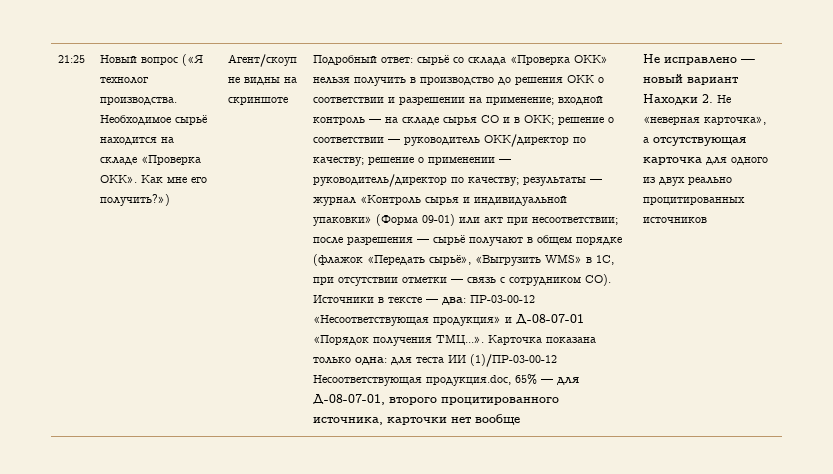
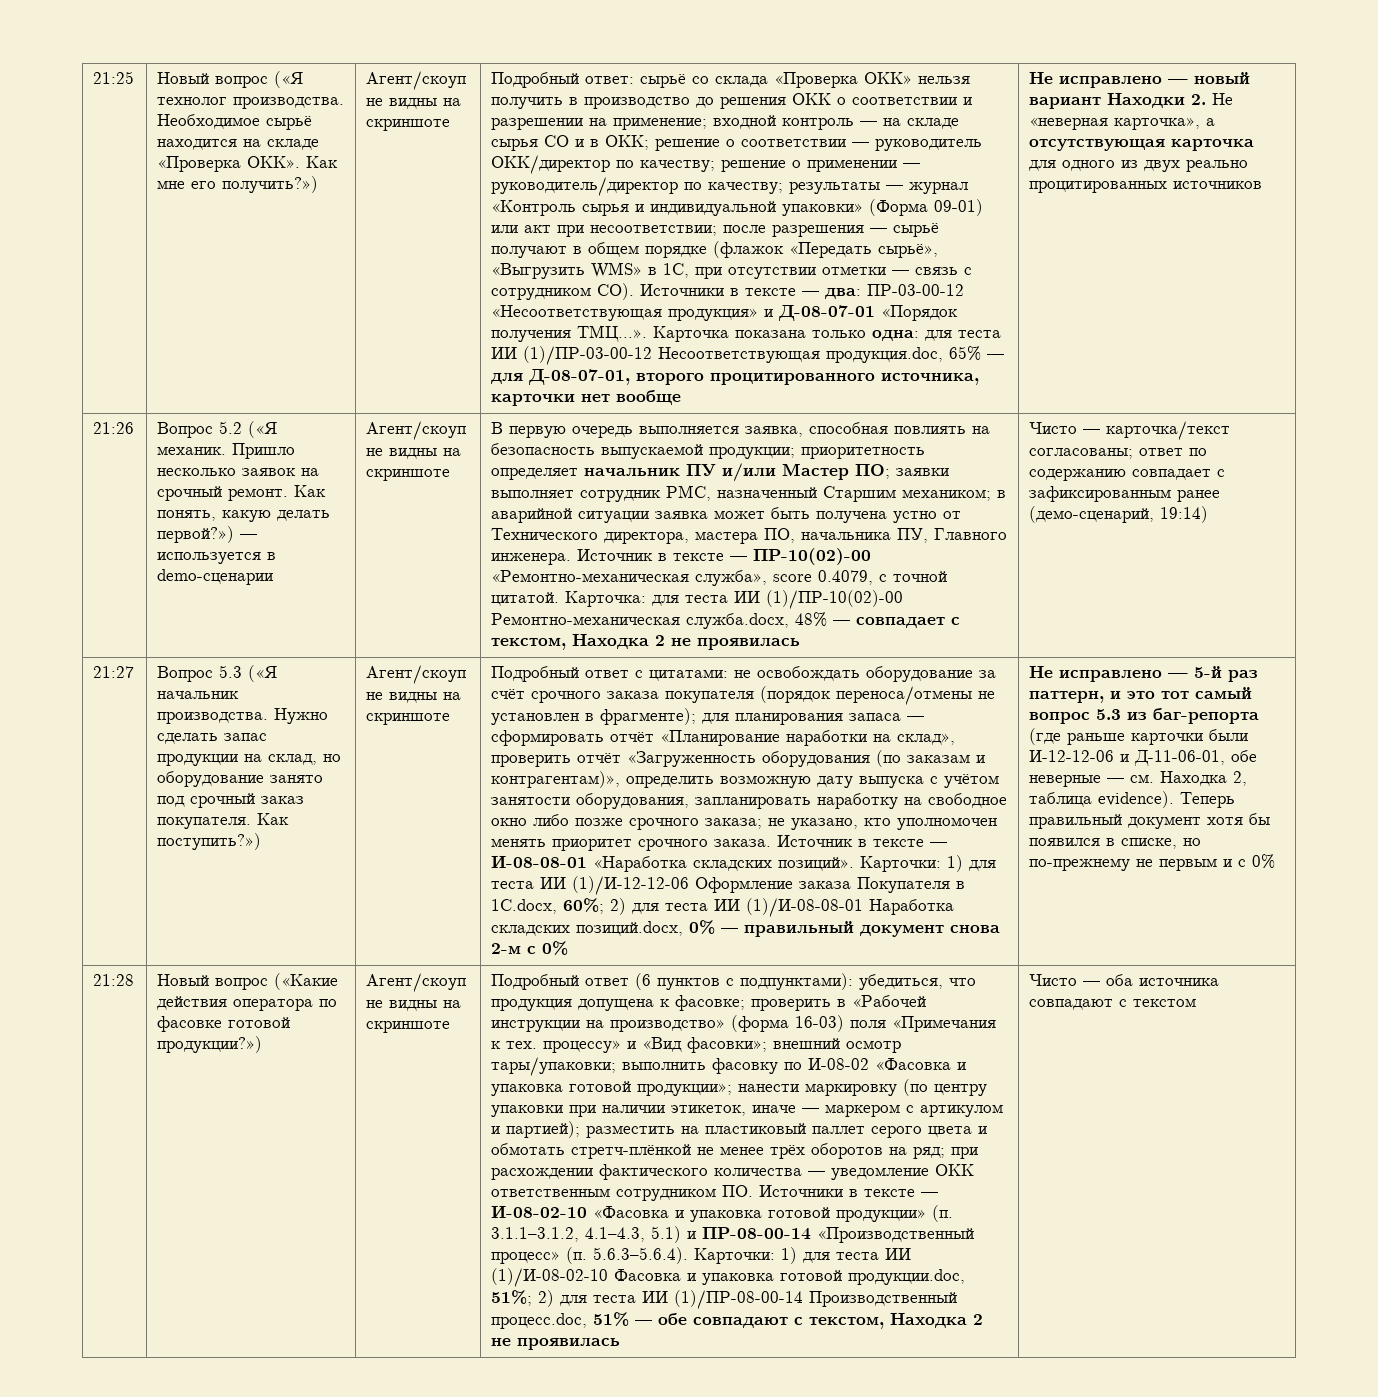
+ 21:26 | Вопрос 5.2 («Я механик. Пришло несколько заявок на срочный ремонт. Как понять, какую делать первой?») — используется в demo-сценарии | Агент/скоуп не видны на скриншоте | В первую очередь выполняется заявка, способная повлиять на безопасность выпускаемой продукции; приоритетность определяет начальник ПУ и/или Мастер ПО; заявки выполняет сотрудник РМС, назначенный Старшим механиком; в аварийной ситуации заявка может быть получена устно от Технического директора, мастера ПО, начальника ПУ, Главного инженера. Источник в тексте — ПР-10(02)-00 «Ремонтно-механическая служба», score 0.4079, с точной цитатой. Карточка: для теста ИИ (1)/ПР-10(02)-00 Ремонтно-механическая служба.docx, 48% — совпадает с текстом, Находка 2 не проявилась | Чисто — карточка/текст согласованы; ответ по содержанию совпадает с зафиксированным ранее (демо-сценарий, 19:14)
+ 21:27 | Вопрос 5.3 («Я начальник производства. Нужно сделать запас продукции на склад, но оборудование занято под срочный заказ покупателя. Как поступить?») | Агент/скоуп не видны на скриншоте | Подробный ответ с цитатами: не освобождать оборудование за счёт срочного заказа покупателя (порядок переноса/отмены не установлен в фрагменте); для планирования запаса — сформировать отчёт «Планирование наработки на склад», проверить отчёт «Загруженность оборудования (по заказам и контрагентам)», определить возможную дату выпуска с учётом занятости оборудования, запланировать наработку на свободное окно либо позже срочного заказа; не указано, кто уполномочен менять приоритет срочного заказа. Источник в тексте — И-08-08-01 «Наработка складских позиций». Карточки: 1) для теста ИИ (1)/И-12-12-06 Оформление заказа Покупателя в 1С.docx, 60%; 2) для теста ИИ (1)/И-08-08-01 Наработка складских позиций.docx, 0% — правильный документ снова 2-м с 0% | Не исправлено — 5-й раз паттерн, и это тот самый вопрос 5.3 из баг-репорта (где раньше карточки были И-12-12-06 и Д-11-06-01, обе неверные — см. Находка 2, таблица evidence). Теперь правильный документ хотя бы появился в списке, но по-прежнему не первым и с 0%
+ 21:28 | Новый вопрос («Какие действия оператора по фасовке готовой продукции?») | Агент/скоуп не видны на скриншоте | Подробный ответ (6 пунктов с подпунктами): убедиться, что продукция допущена к фасовке; проверить в «Рабочей инструкции на производство» (форма 16-03) поля «Примечания к тех. процессу» и «Вид фасовки»; внешний осмотр тары/упаковки; выполнить фасовку по И-08-02 «Фасовка и упаковка готовой продукции»; нанести маркировку (по центру упаковки при наличии этикеток, иначе — маркером с артикулом и партией); разместить на пластиковый паллет серого цвета и обмотать стретч-плёнкой не менее трёх оборотов на ряд; при расхождении фактического количества — уведомление ОКК ответственным сотрудником ПО. Источники в тексте — И-08-02-10 «Фасовка и упаковка готовой продукции» (п. 3.1.1–3.1.2, 4.1–4.3, 5.1) и ПР-08-00-14 «Производственный процесс» (п. 5.6.3–5.6.4). Карточки: 1) для теста ИИ (1)/И-08-02-10 Фасовка и упаковка готовой продукции.doc, 51%; 2) для теста ИИ (1)/ПР-08-00-14 Производственный процесс.doc, 51% — обе совпадают с текстом, Находка 2 не проявилась | Чисто — оба источника совпадают с текстом

